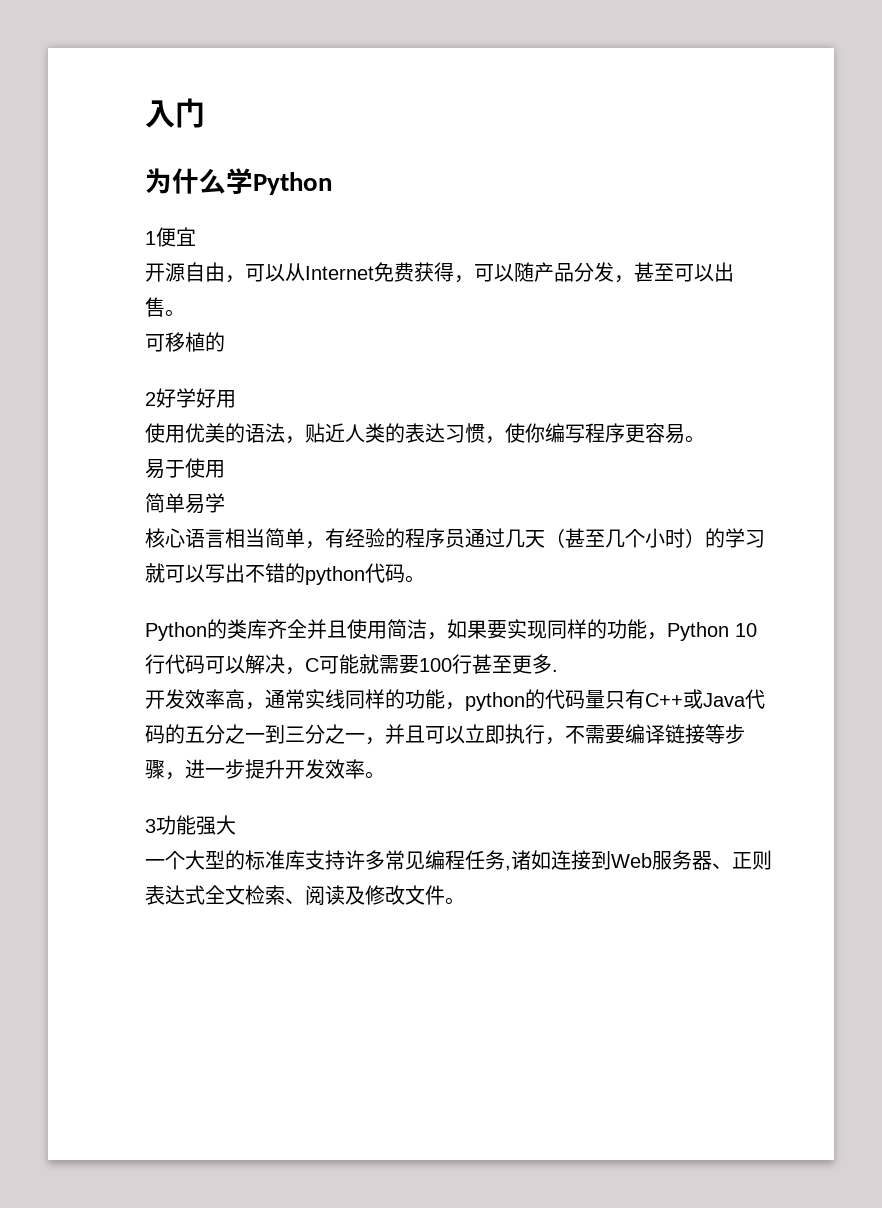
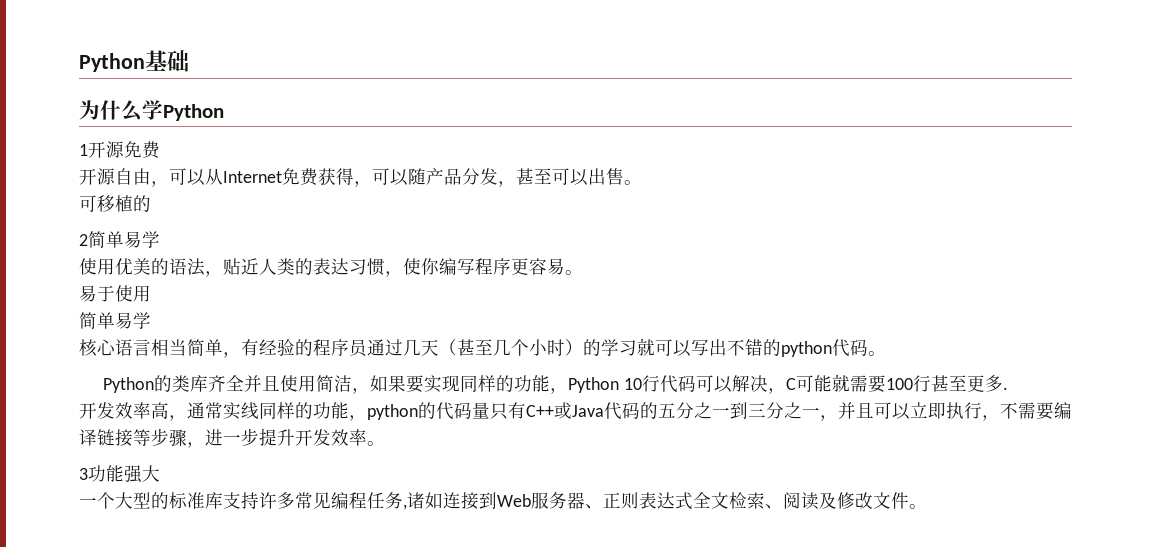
- 入门
+ Python基础
- 1便宜
+ 1开源免费
- 2好学好用
+ 2简单易学

